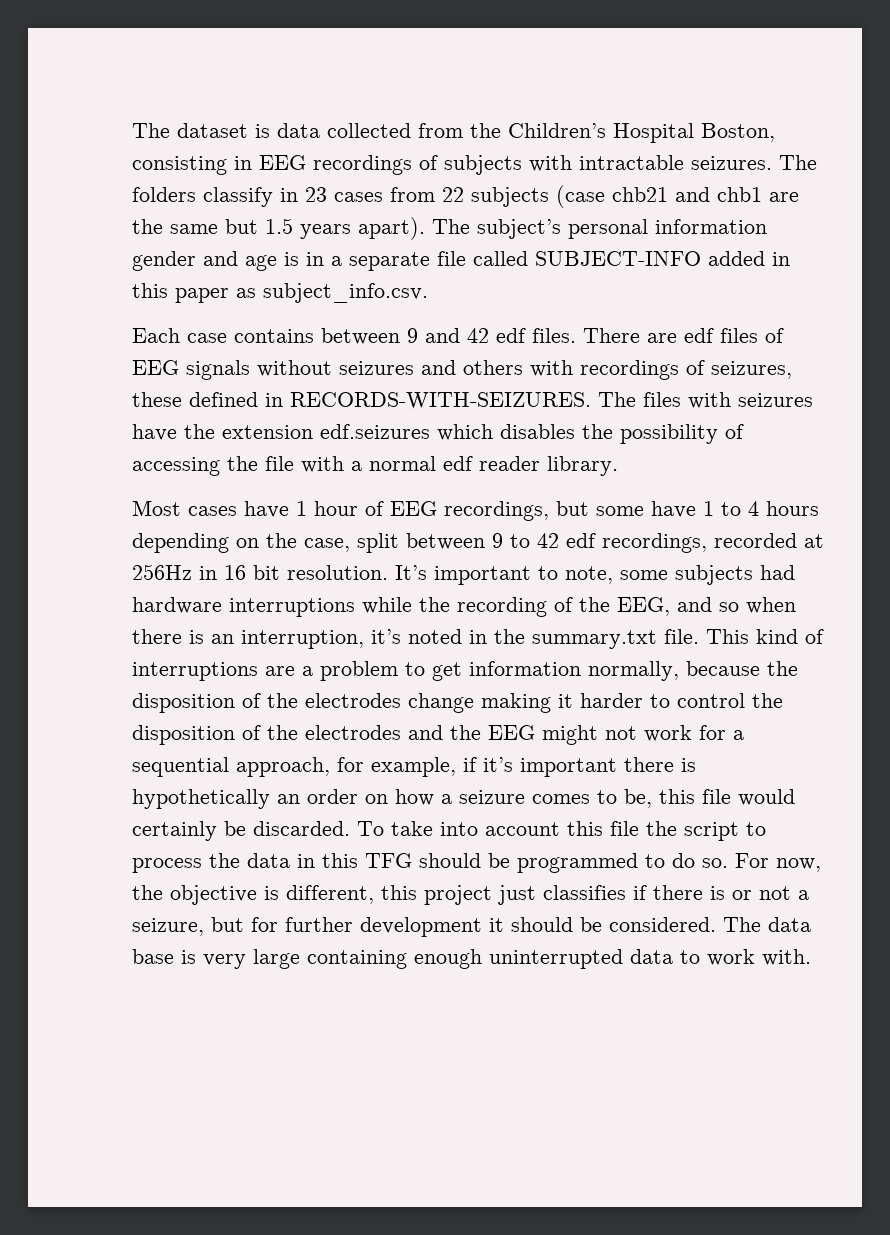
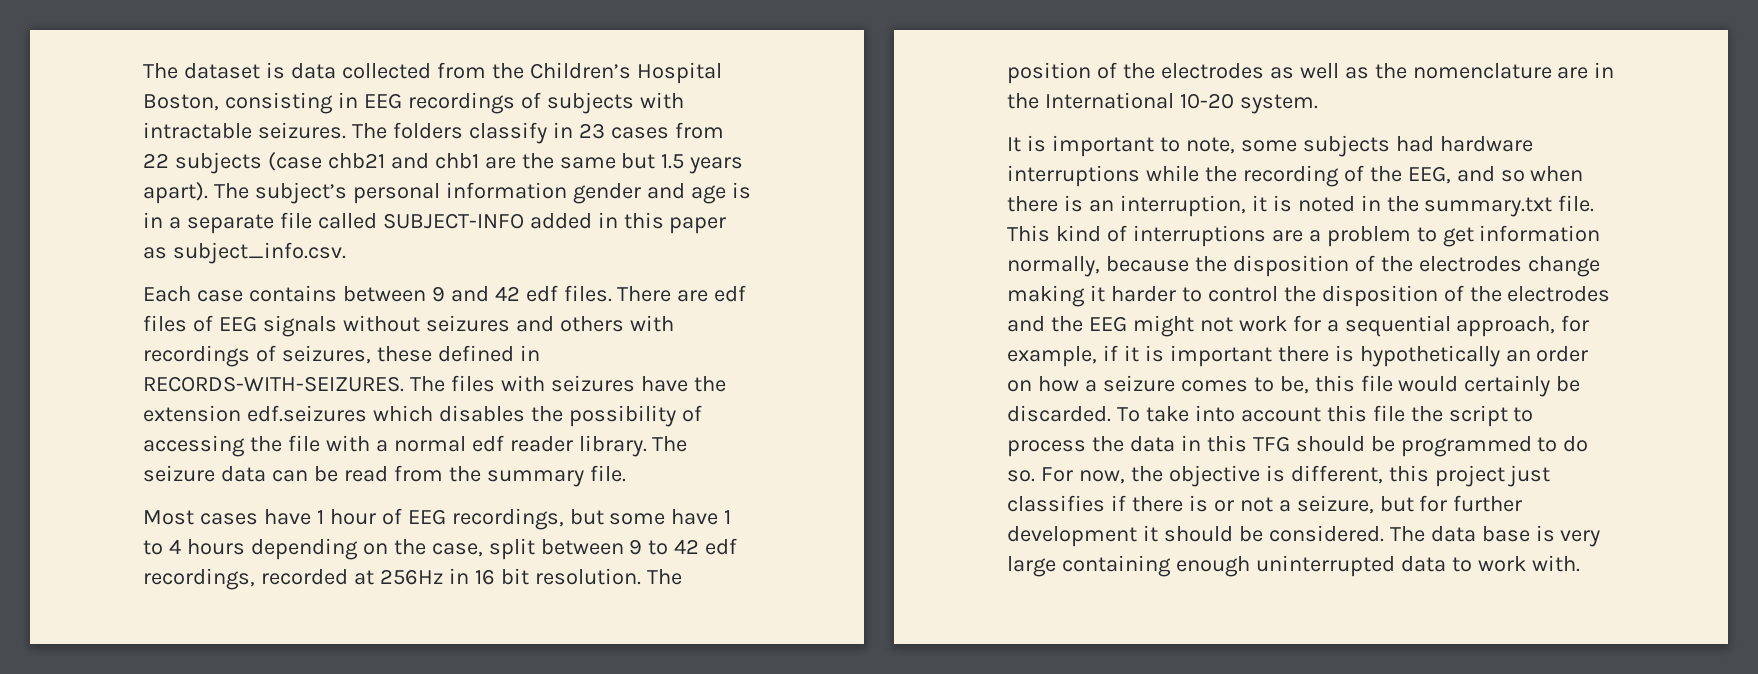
+ The seizure data can be read from the summary file.
- It’s important to note, some subjects had hardware interruptions while the recording of the EEG, and so when there is an interruption, it’s noted in the summary.txt file.
+ The position of the electrodes as well as the nomenclature are in the International 10-20 system.
+ It is important to note, some subjects had hardware interruptions while the recording of the EEG, and so when there is an interruption, it is noted in the summary.txt file.
- This kind of interruptions are a problem to get information normally, because the disposition of the electrodes change making it harder to control the disposition of the electrodes and the EEG might not work for a sequential approach, for example, if it’s important there is hypothetically an order on how a seizure comes to be, this file would certainly be discarded.
+ This kind of interruptions are a problem to get information normally, because the disposition of the electrodes change making it harder to control the disposition of the electrodes and the EEG might not work for a sequential approach, for example, if it is important there is hypothetically an order on how a seizure comes to be, this file would certainly be discarded.

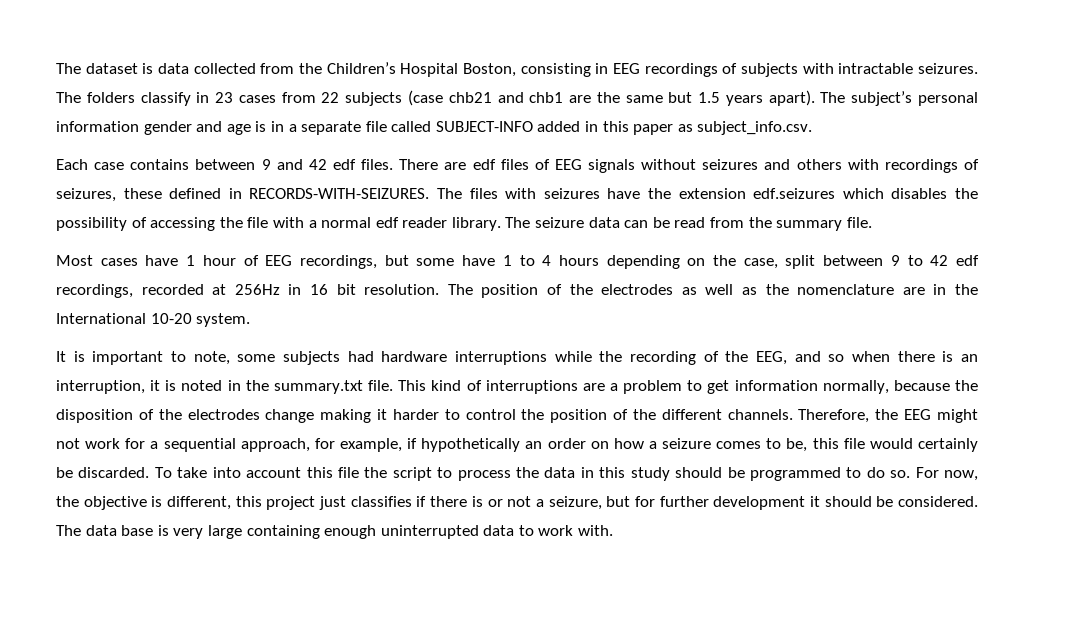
- This kind of interruptions are a problem to get information normally, because the disposition of the electrodes change making it harder to control the disposition of the electrodes and the EEG might not work for a sequential approach, for example, if it is important there is hypothetically an order on how a seizure comes to be, this file would certainly be discarded.
+ This kind of interruptions are a problem to get information normally, because the disposition of the electrodes change making it harder to control the position of the different channels. Therefore, the EEG might not work for a sequential approach, for example, if hypothetically an order on how a seizure comes to be, this file would certainly be discarded.
- To take into account this file the script to process the data in this TFG should be programmed to do so.
+ To take into account this file the script to process the data in this study should be programmed to do so.

